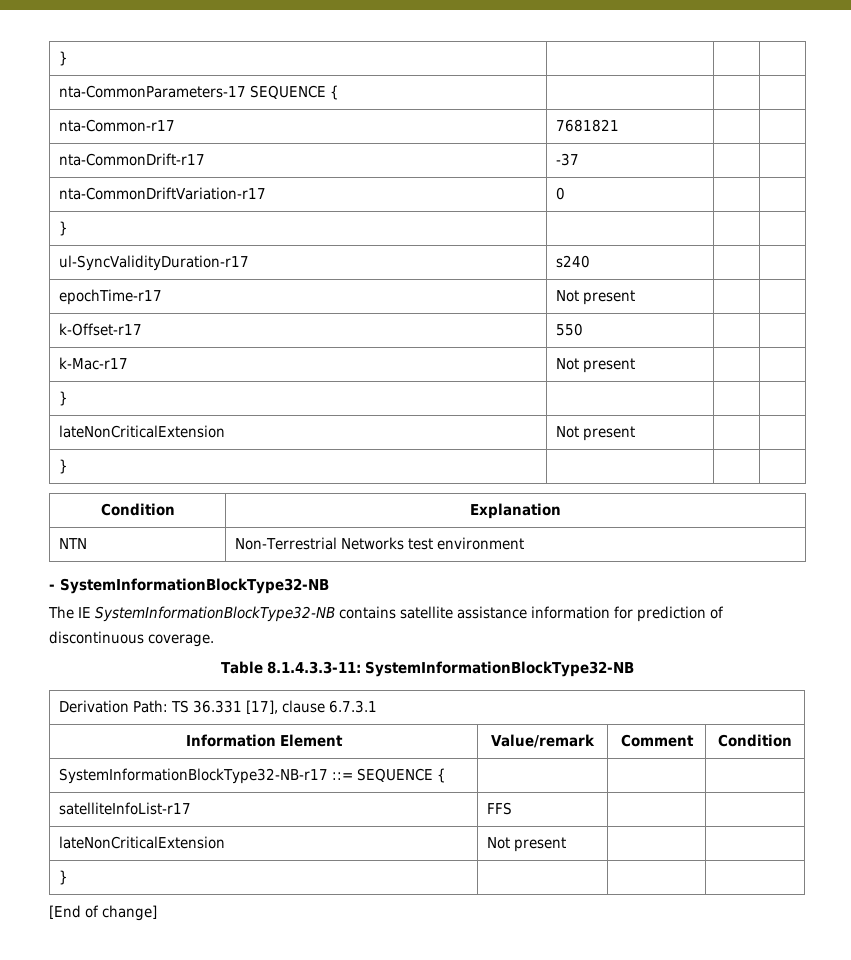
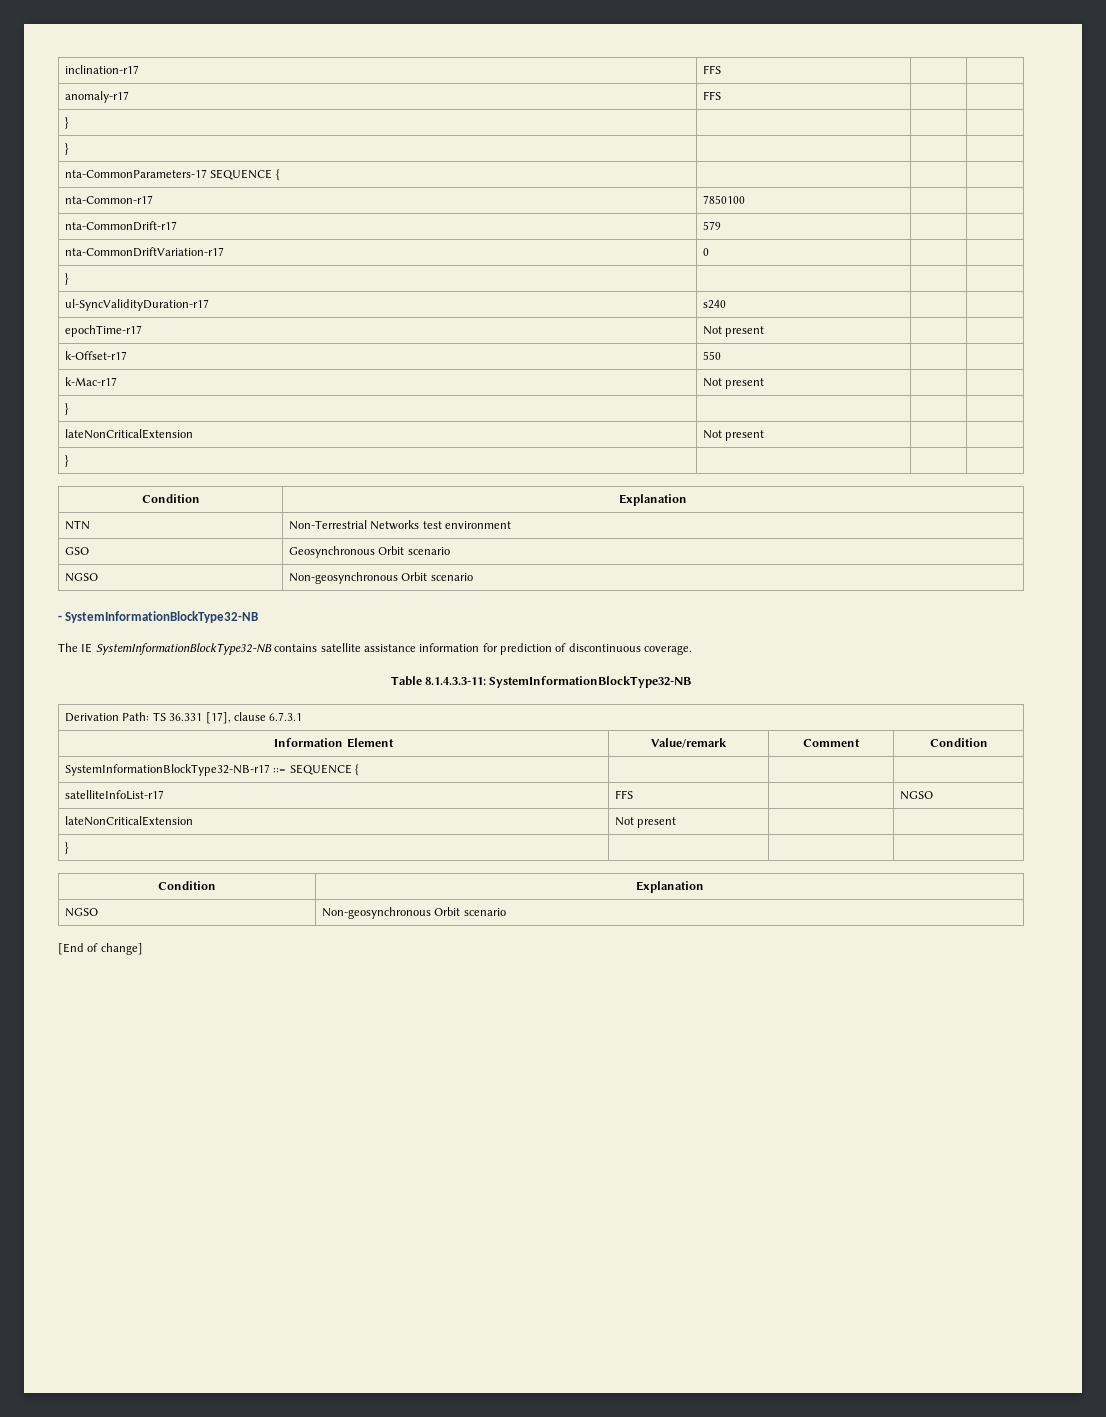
+ inclination-r17 | FFS | |
+ anomaly-r17 | FFS | |
+ } | | |
- nta-Common-r17 | 7681821 | |
+ nta-Common-r17 | 7850100 | |
- nta-CommonDrift-r17 | -37 | |
+ nta-CommonDrift-r17 | 579 | |
+ GSO | Geosynchronous Orbit scenario
+ NGSO | Non-geosynchronous Orbit scenario
- satelliteInfoList-r17 | FFS | |
+ satelliteInfoList-r17 | FFS | | NGSO
  lateNonCriticalExtension | Not present | |
  } | | |
+ Condition | Explanation
+ NGSO | Non-geosynchronous Orbit scenario

